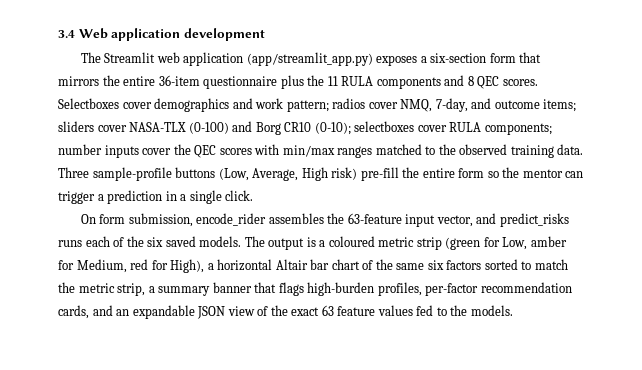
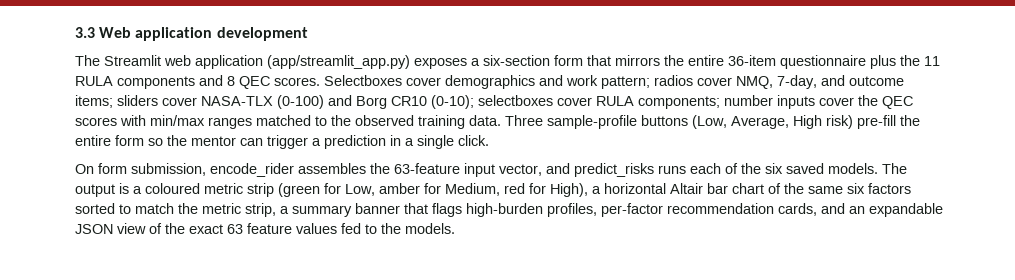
- 3.4 Web application development
+ 3.3 Web application development

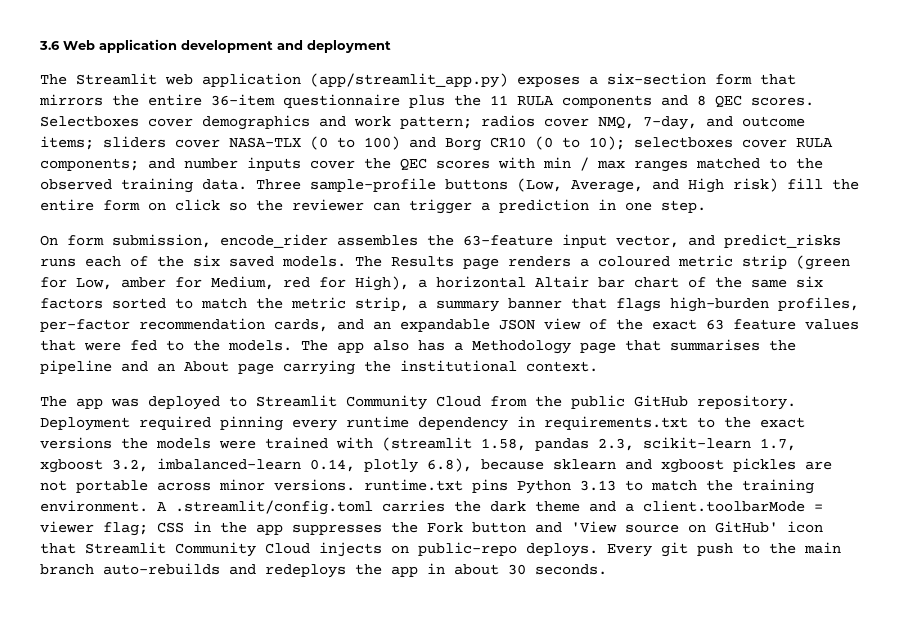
- 3.3 Web application development
+ 3.6 Web application development and deployment
- Selectboxes cover demographics and work pattern; radios cover NMQ, 7-day, and outcome items; sliders cover NASA-TLX (0-100) and Borg CR10 (0-10); selectboxes cover RULA components; number inputs cover the QEC scores with min/max ranges matched to the observed training data.
+ Selectboxes cover demographics and work pattern; radios cover NMQ, 7-day, and outcome items; sliders cover NASA-TLX (0 to 100) and Borg CR10 (0 to 10); selectboxes cover RULA components; and number inputs cover the QEC scores with min / max ranges matched to the observed training data.
- Three sample-profile buttons (Low, Average, High risk) pre-fill the entire form so the mentor can trigger a prediction in a single click.
+ Three sample-profile buttons (Low, Average, and High risk) fill the entire form on click so the reviewer can trigger a prediction in one step.
- The output is a coloured metric strip (green for Low, amber for Medium, red for High), a horizontal Altair bar chart of the same six factors sorted to match the metric strip, a summary banner that flags high-burden profiles, per-factor recommendation cards, and an expandable JSON view of the exact 63 feature values fed to the models.
+ The Results page renders a coloured metric strip (green for Low, amber for Medium, red for High), a horizontal Altair bar chart of the same six factors sorted to match the metric strip, a summary banner that flags high-burden profiles, per-factor recommendation cards, and an expandable JSON view of the exact 63 feature values that were fed to the models.
+ The app also has a Methodology page that summarises the pipeline and an About page carrying the institutional context.
+ The app was deployed to Streamlit Community Cloud from the public GitHub repository. Deployment required pinning every runtime dependency in requirements.txt to the exact versions the models were trained with (streamlit 1.58, pandas 2.3, scikit-learn 1.7, xgboost 3.2, imbalanced-learn 0.14, plotly 6.8), because sklearn and xgboost pickles are not portable across minor versions. runtime.txt pins Python 3.13 to match the training environment. A .streamlit/config.toml carries the dark theme and a client.toolbarMode = viewer flag; CSS in the app suppresses the Fork button and 'View source on GitHub' icon that Streamlit Community Cloud injects on public-repo deploys. Every git push to the main branch auto-rebuilds and redeploys the app in about 30 seconds.

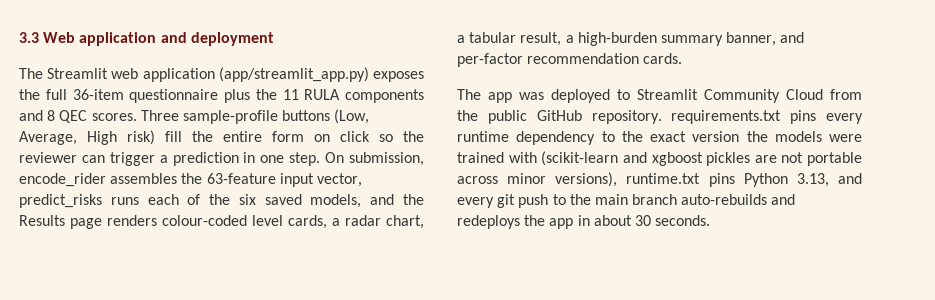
- 3.6 Web application development and deployment
+ 3.3 Web application and deployment
- The Streamlit web application (app/streamlit_app.py) exposes a six-section form that mirrors the entire 36-item questionnaire plus the 11 RULA components and 8 QEC scores.
+ The Streamlit web application (app/streamlit_app.py) exposes the full 36-item questionnaire plus the 11 RULA components and 8 QEC scores.
- Selectboxes cover demographics and work pattern; radios cover NMQ, 7-day, and outcome items; sliders cover NASA-TLX (0 to 100) and Borg CR10 (0 to 10); selectboxes cover RULA components; and number inputs cover the QEC scores with min / max ranges matched to the observed training data.
- Three sample-profile buttons (Low, Average, and High risk) fill the entire form on click so the reviewer can trigger a prediction in one step.
- On form submission, encode_rider assembles the 63-feature input vector, and predict_risks runs each of the six saved models. The Results page renders a coloured metric strip (green for Low, amber for Medium, red for High), a horizontal Altair bar chart of the same six factors sorted to match the metric strip, a summary banner that flags high-burden profiles, per-factor recommendation cards, and an expandable JSON view of the exact 63 feature values that were fed to the models. The app also has a Methodology page that summarises the pipeline and an About page carrying the institutional context.
+ Three sample-profile buttons (Low, Average, High risk) fill the entire form on click so the reviewer can trigger a prediction in one step. On submission, encode_rider assembles the 63-feature input vector, predict_risks runs each of the six saved models, and the Results page renders colour-coded level cards, a radar chart, a tabular result, a high-burden summary banner, and per-factor recommendation cards.
- The app was deployed to Streamlit Community Cloud from the public GitHub repository. Deployment required pinning every runtime dependency in requirements.txt to the exact versions the models were trained with (streamlit 1.58, pandas 2.3, scikit-learn 1.7, xgboost 3.2, imbalanced-learn 0.14, plotly 6.8), because sklearn and xgboost pickles are not portable across minor versions. runtime.txt pins Python 3.13 to match the training environment. A .streamlit/config.toml carries the dark theme and a client.toolbarMode = viewer flag; CSS in the app suppresses the Fork button and 'View source on GitHub' icon that Streamlit Community Cloud injects on public-repo deploys. Every git push to the main branch auto-rebuilds and redeploys the app in about 30 seconds.
+ The app was deployed to Streamlit Community Cloud from the public GitHub repository. requirements.txt pins every runtime dependency to the exact version the models were trained with (scikit-learn and xgboost pickles are not portable across minor versions), runtime.txt pins Python 3.13, and every git push to the main branch auto-rebuilds and redeploys the app in about 30 seconds.

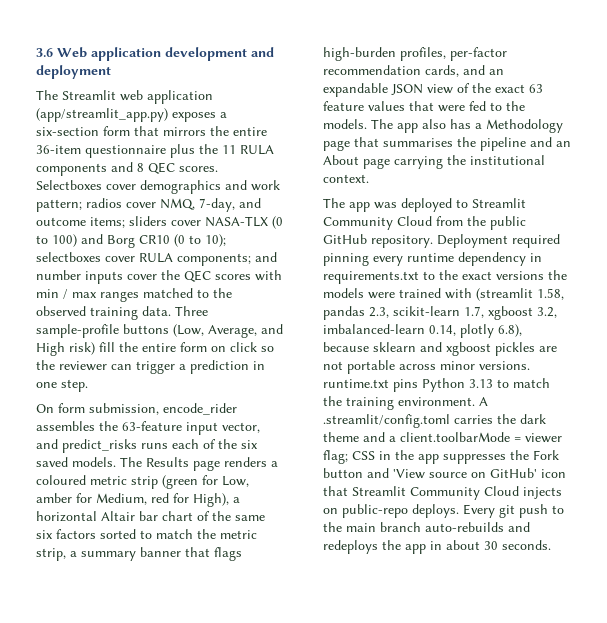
- 3.3 Web application and deployment
+ 3.6 Web application development and deployment
- The Streamlit web application (app/streamlit_app.py) exposes the full 36-item questionnaire plus the 11 RULA components and 8 QEC scores.
+ The Streamlit web application (app/streamlit_app.py) exposes a six-section form that mirrors the entire 36-item questionnaire plus the 11 RULA components and 8 QEC scores.
+ Selectboxes cover demographics and work pattern; radios cover NMQ, 7-day, and outcome items; sliders cover NASA-TLX (0 to 100) and Borg CR10 (0 to 10); selectboxes cover RULA components; and number inputs cover the QEC scores with min / max ranges matched to the observed training data.
- Three sample-profile buttons (Low, Average, High risk) fill the entire form on click so the reviewer can trigger a prediction in one step. On submission, encode_rider assembles the 63-feature input vector, predict_risks runs each of the six saved models, and the Results page renders colour-coded level cards, a radar chart, a tabular result, a high-burden summary banner, and per-factor recommendation cards.
+ Three sample-profile buttons (Low, Average, and High risk) fill the entire form on click so the reviewer can trigger a prediction in one step.
+ On form submission, encode_rider assembles the 63-feature input vector, and predict_risks runs each of the six saved models. The Results page renders a coloured metric strip (green for Low, amber for Medium, red for High), a horizontal Altair bar chart of the same six factors sorted to match the metric strip, a summary banner that flags high-burden profiles, per-factor recommendation cards, and an expandable JSON view of the exact 63 feature values that were fed to the models. The app also has a Methodology page that summarises the pipeline and an About page carrying the institutional context.
- The app was deployed to Streamlit Community Cloud from the public GitHub repository. requirements.txt pins every runtime dependency to the exact version the models were trained with (scikit-learn and xgboost pickles are not portable across minor versions), runtime.txt pins Python 3.13, and every git push to the main branch auto-rebuilds and redeploys the app in about 30 seconds.
+ The app was deployed to Streamlit Community Cloud from the public GitHub repository. Deployment required pinning every runtime dependency in requirements.txt to the exact versions the models were trained with (streamlit 1.58, pandas 2.3, scikit-learn 1.7, xgboost 3.2, imbalanced-learn 0.14, plotly 6.8), because sklearn and xgboost pickles are not portable across minor versions. runtime.txt pins Python 3.13 to match the training environment. A .streamlit/config.toml carries the dark theme and a client.toolbarMode = viewer flag; CSS in the app suppresses the Fork button and 'View source on GitHub' icon that Streamlit Community Cloud injects on public-repo deploys. Every git push to the main branch auto-rebuilds and redeploys the app in about 30 seconds.

